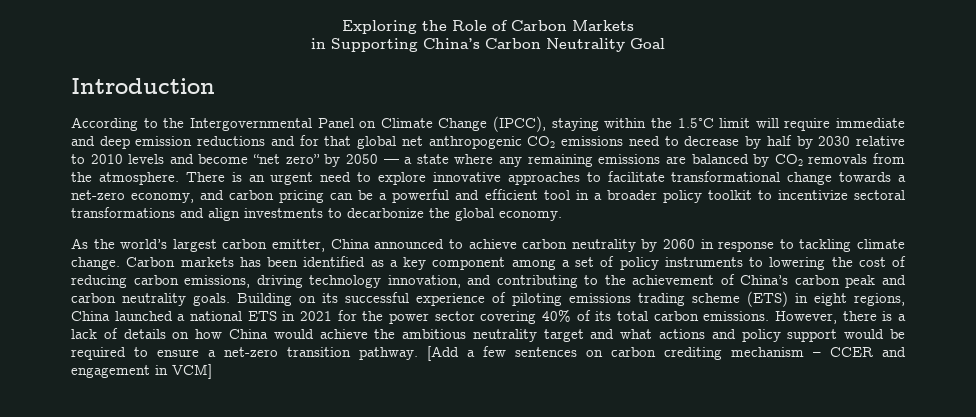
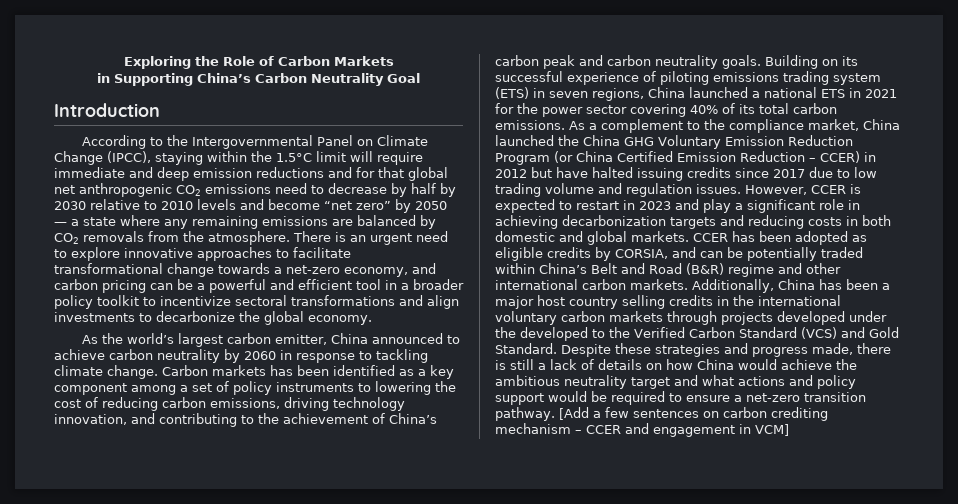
- Building on its successful experience of piloting emissions trading scheme (ETS) in eight regions, China launched a national ETS in 2021 for the power sector covering 40% of its total carbon emissions.
+ Building on its successful experience of piloting emissions trading system (ETS) in seven regions, China launched a national ETS in 2021 for the power sector covering 40% of its total carbon emissions.
- However, there is a lack of details on how China would achieve the ambitious neutrality target and what actions and policy support would be required to ensure a net-zero transition pathway.
+ As a complement to the compliance market, China launched the China GHG Voluntary Emission Reduction Program (or China Certified Emission Reduction – CCER) in 2012 but have halted issuing credits since 2017 due to low trading volume and regulation issues. However, CCER is expected to restart in 2023 and play a significant role in achieving decarbonization targets and reducing costs in both domestic and global markets. CCER has been adopted as eligible credits by CORSIA, and can be potentially traded within China’s Belt and Road (B&R) regime and other international carbon markets. Additionally, China has been a major host country selling credits in the international voluntary carbon markets through projects developed under the developed to the Verified Carbon Standard (VCS) and Gold Standard. Despite these strategies and progress made, there is still a lack of details on how China would achieve the ambitious neutrality target and what actions and policy support would be required to ensure a net-zero transition pathway.

